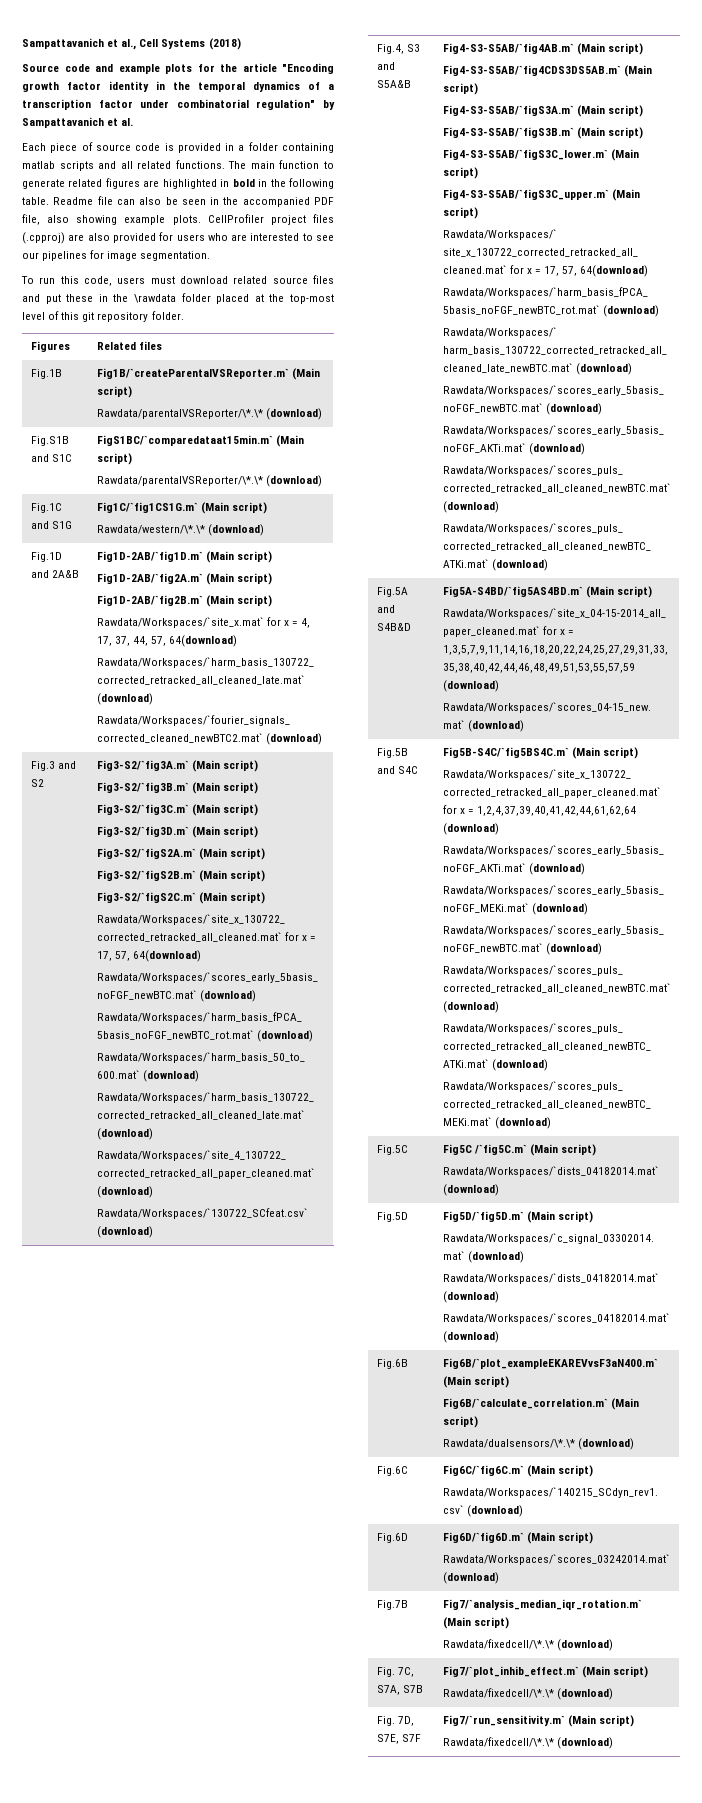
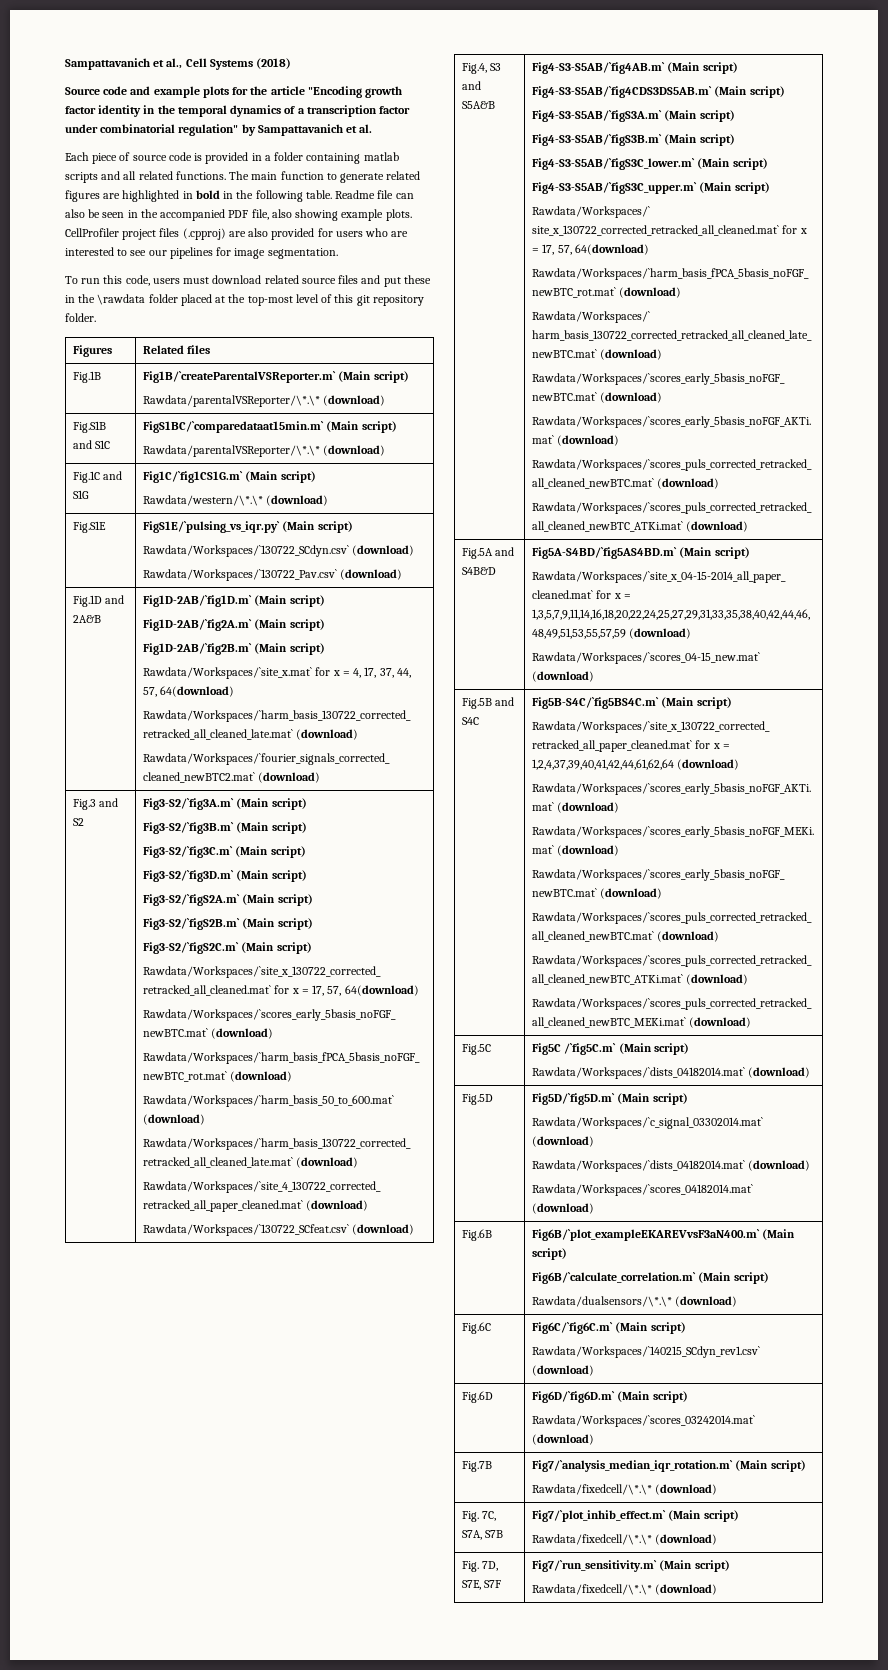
+ Fig.S1E | FigS1E/`pulsing_vs_iqr.py` (Main script)
+ Rawdata/Workspaces/`130722_SCdyn.csv` (download)
+ Rawdata/Workspaces/`130722_Pav.csv` (download)

